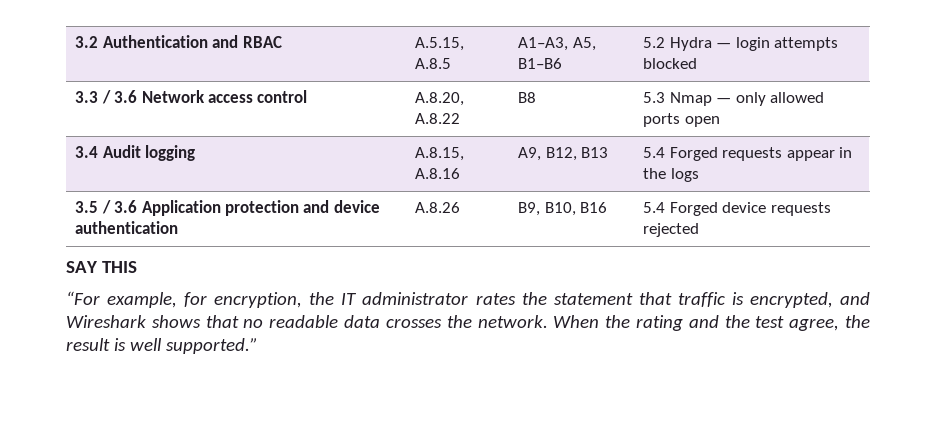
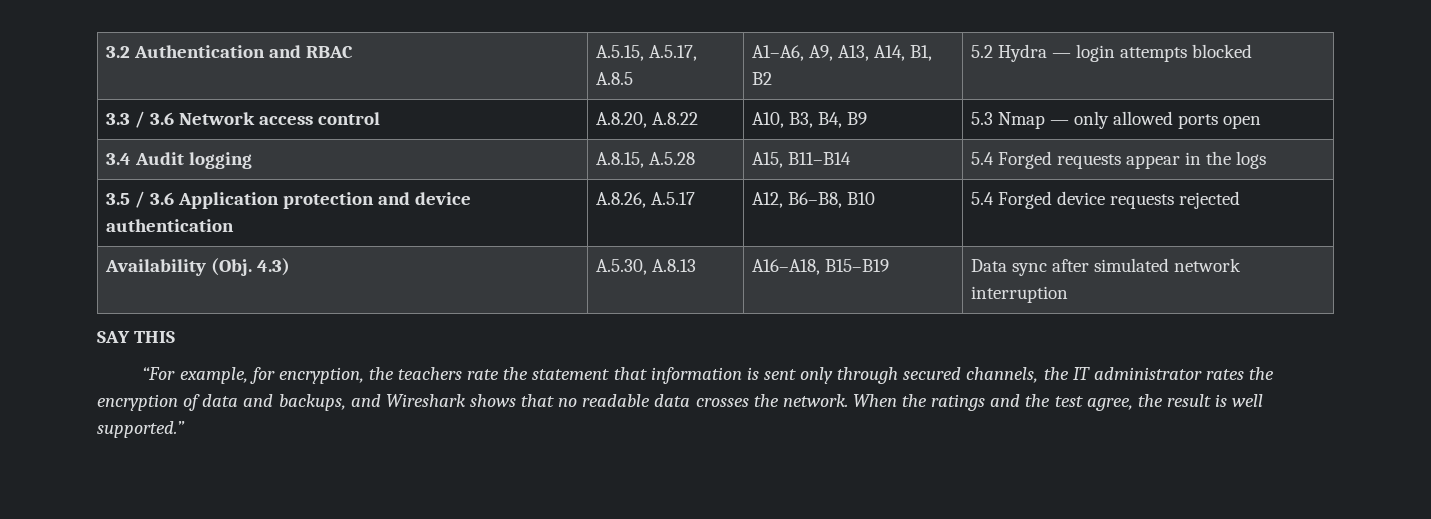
- 3.2 Authentication and RBAC | A.5.15, A.8.5 | A1–A3, A5, B1–B6 | 5.2 Hydra — login attempts blocked
+ 3.2 Authentication and RBAC | A.5.15, A.5.17, A.8.5 | A1–A6, A9, A13, A14, B1, B2 | 5.2 Hydra — login attempts blocked
- 3.3 / 3.6 Network access control | A.8.20, A.8.22 | B8 | 5.3 Nmap — only allowed ports open
+ 3.3 / 3.6 Network access control | A.8.20, A.8.22 | A10, B3, B4, B9 | 5.3 Nmap — only allowed ports open
- 3.4 Audit logging | A.8.15, A.8.16 | A9, B12, B13 | 5.4 Forged requests appear in the logs
+ 3.4 Audit logging | A.8.15, A.5.28 | A15, B11–B14 | 5.4 Forged requests appear in the logs
- 3.5 / 3.6 Application protection and device authentication | A.8.26 | B9, B10, B16 | 5.4 Forged device requests rejected
+ 3.5 / 3.6 Application protection and device authentication | A.8.26, A.5.17 | A12, B6–B8, B10 | 5.4 Forged device requests rejected
+ Availability (Obj. 4.3) | A.5.30, A.8.13 | A16–A18, B15–B19 | Data sync after simulated network interruption
- “For example, for encryption, the IT administrator rates the statement that traffic is encrypted, and Wireshark shows that no readable data crosses the network.
+ “For example, for encryption, the teachers rate the statement that information is sent only through secured channels, the IT administrator rates the encryption of data and backups, and Wireshark shows that no readable data crosses the network.
- When the rating and the test agree, the result is well supported.”
+ When the ratings and the test agree, the result is well supported.”

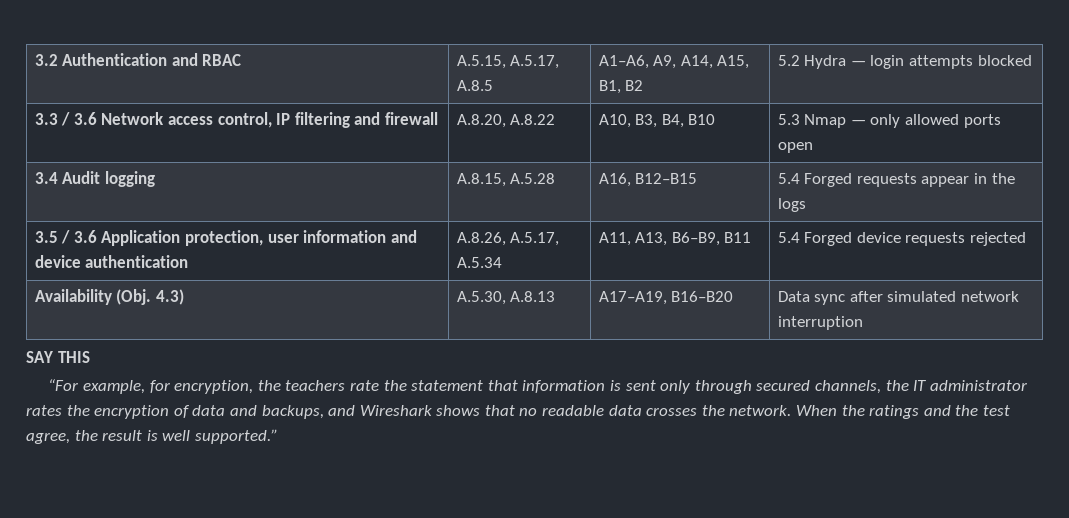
- 3.2 Authentication and RBAC | A.5.15, A.5.17, A.8.5 | A1–A6, A9, A13, A14, B1, B2 | 5.2 Hydra — login attempts blocked
+ 3.2 Authentication and RBAC | A.5.15, A.5.17, A.8.5 | A1–A6, A9, A14, A15, B1, B2 | 5.2 Hydra — login attempts blocked
- 3.3 / 3.6 Network access control | A.8.20, A.8.22 | A10, B3, B4, B9 | 5.3 Nmap — only allowed ports open
+ 3.3 / 3.6 Network access control, IP filtering and firewall | A.8.20, A.8.22 | A10, B3, B4, B10 | 5.3 Nmap — only allowed ports open
- 3.4 Audit logging | A.8.15, A.5.28 | A15, B11–B14 | 5.4 Forged requests appear in the logs
+ 3.4 Audit logging | A.8.15, A.5.28 | A16, B12–B15 | 5.4 Forged requests appear in the logs
- 3.5 / 3.6 Application protection and device authentication | A.8.26, A.5.17 | A12, B6–B8, B10 | 5.4 Forged device requests rejected
+ 3.5 / 3.6 Application protection, user information and device authentication | A.8.26, A.5.17, A.5.34 | A11, A13, B6–B9, B11 | 5.4 Forged device requests rejected
- Availability (Obj. 4.3) | A.5.30, A.8.13 | A16–A18, B15–B19 | Data sync after simulated network interruption
+ Availability (Obj. 4.3) | A.5.30, A.8.13 | A17–A19, B16–B20 | Data sync after simulated network interruption

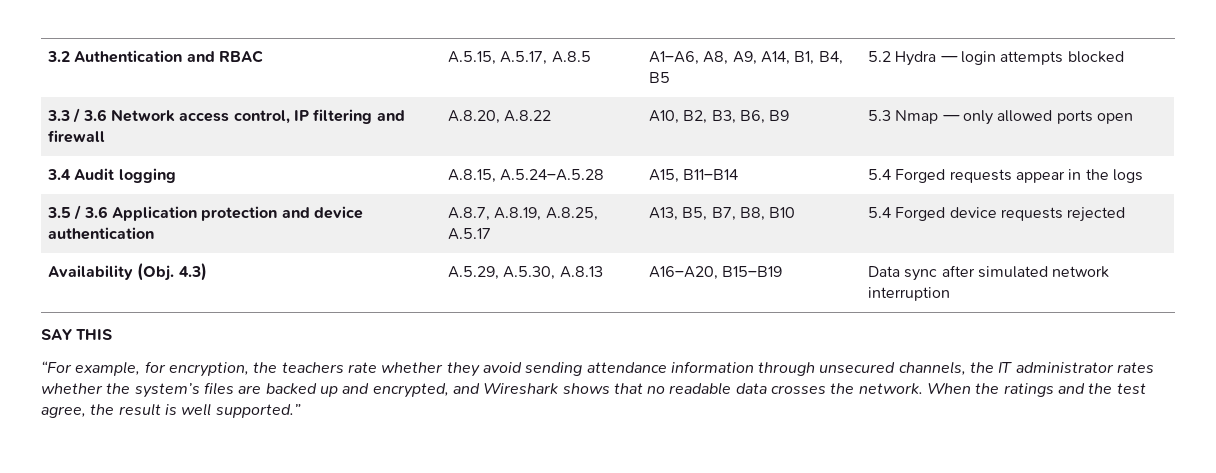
- 3.2 Authentication and RBAC | A.5.15, A.5.17, A.8.5 | A1–A6, A9, A14, A15, B1, B2 | 5.2 Hydra — login attempts blocked
+ 3.2 Authentication and RBAC | A.5.15, A.5.17, A.8.5 | A1–A6, A8, A9, A14, B1, B4, B5 | 5.2 Hydra — login attempts blocked
- 3.3 / 3.6 Network access control, IP filtering and firewall | A.8.20, A.8.22 | A10, B3, B4, B10 | 5.3 Nmap — only allowed ports open
+ 3.3 / 3.6 Network access control, IP filtering and firewall | A.8.20, A.8.22 | A10, B2, B3, B6, B9 | 5.3 Nmap — only allowed ports open
- 3.4 Audit logging | A.8.15, A.5.28 | A16, B12–B15 | 5.4 Forged requests appear in the logs
+ 3.4 Audit logging | A.8.15, A.5.24–A.5.28 | A15, B11–B14 | 5.4 Forged requests appear in the logs
- 3.5 / 3.6 Application protection, user information and device authentication | A.8.26, A.5.17, A.5.34 | A11, A13, B6–B9, B11 | 5.4 Forged device requests rejected
+ 3.5 / 3.6 Application protection and device authentication | A.8.7, A.8.19, A.8.25, A.5.17 | A13, B5, B7, B8, B10 | 5.4 Forged device requests rejected
- Availability (Obj. 4.3) | A.5.30, A.8.13 | A17–A19, B16–B20 | Data sync after simulated network interruption
+ Availability (Obj. 4.3) | A.5.29, A.5.30, A.8.13 | A16–A20, B15–B19 | Data sync after simulated network interruption
- “For example, for encryption, the teachers rate the statement that information is sent only through secured channels, the IT administrator rates the encryption of data and backups, and Wireshark shows that no readable data crosses the network.
+ “For example, for encryption, the teachers rate whether they avoid sending attendance information through unsecured channels, the IT administrator rates whether the system’s files are backed up and encrypted, and Wireshark shows that no readable data crosses the network.

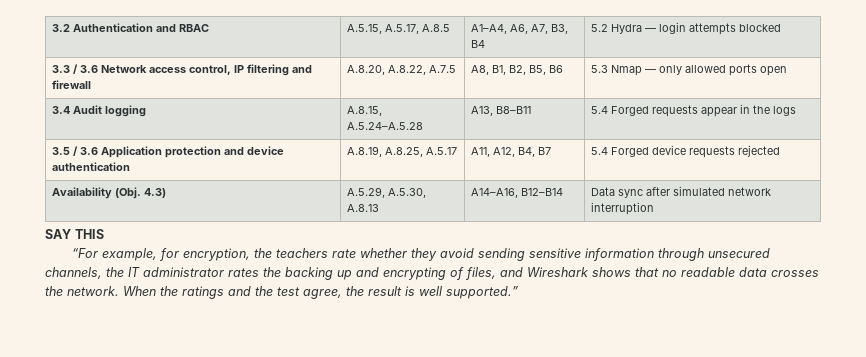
- 3.2 Authentication and RBAC | A.5.15, A.5.17, A.8.5 | A1–A6, A8, A9, A14, B1, B4, B5 | 5.2 Hydra — login attempts blocked
+ 3.2 Authentication and RBAC | A.5.15, A.5.17, A.8.5 | A1–A4, A6, A7, B3, B4 | 5.2 Hydra — login attempts blocked
- 3.3 / 3.6 Network access control, IP filtering and firewall | A.8.20, A.8.22 | A10, B2, B3, B6, B9 | 5.3 Nmap — only allowed ports open
+ 3.3 / 3.6 Network access control, IP filtering and firewall | A.8.20, A.8.22, A.7.5 | A8, B1, B2, B5, B6 | 5.3 Nmap — only allowed ports open
- 3.4 Audit logging | A.8.15, A.5.24–A.5.28 | A15, B11–B14 | 5.4 Forged requests appear in the logs
+ 3.4 Audit logging | A.8.15, A.5.24–A.5.28 | A13, B8–B11 | 5.4 Forged requests appear in the logs
- 3.5 / 3.6 Application protection and device authentication | A.8.7, A.8.19, A.8.25, A.5.17 | A13, B5, B7, B8, B10 | 5.4 Forged device requests rejected
+ 3.5 / 3.6 Application protection and device authentication | A.8.19, A.8.25, A.5.17 | A11, A12, B4, B7 | 5.4 Forged device requests rejected
- Availability (Obj. 4.3) | A.5.29, A.5.30, A.8.13 | A16–A20, B15–B19 | Data sync after simulated network interruption
+ Availability (Obj. 4.3) | A.5.29, A.5.30, A.8.13 | A14–A16, B12–B14 | Data sync after simulated network interruption
- “For example, for encryption, the teachers rate whether they avoid sending attendance information through unsecured channels, the IT administrator rates whether the system’s files are backed up and encrypted, and Wireshark shows that no readable data crosses the network.
+ “For example, for encryption, the teachers rate whether they avoid sending sensitive information through unsecured channels, the IT administrator rates the backing up and encrypting of files, and Wireshark shows that no readable data crosses the network.

